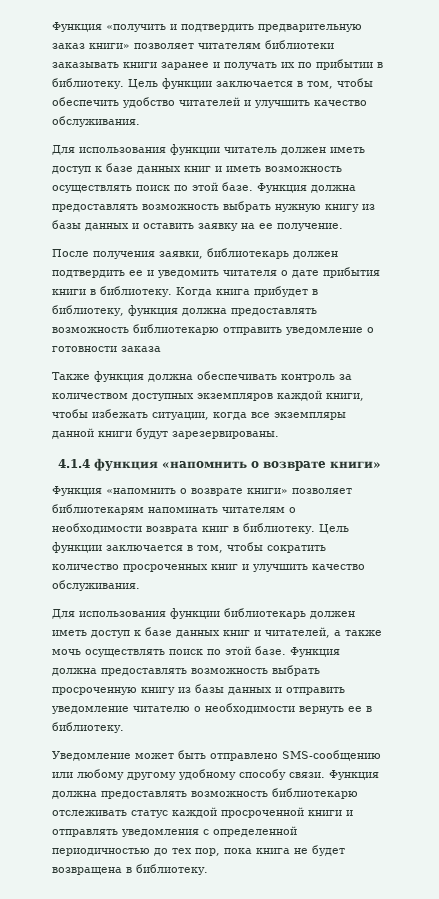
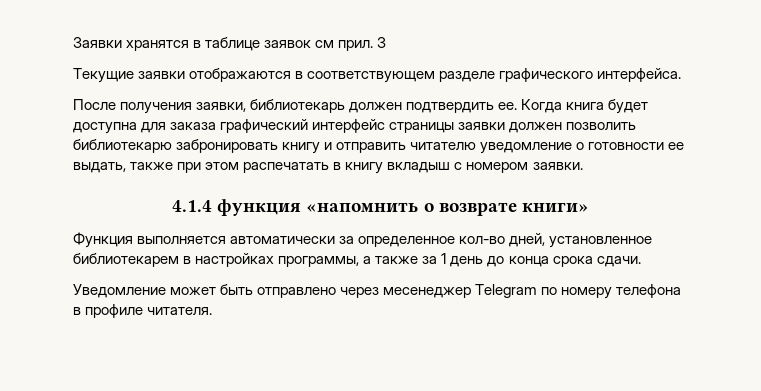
- Функция «получить и подтвердить предварительную заказ книги» позволяет читателям библиотеки заказывать книги заранее и получать их по прибытии в библиотеку. Цель функции заключается в том, чтобы обеспечить удобство читателей и улучшить качество обслуживания.
- Для использования функции читатель должен иметь доступ к базе данных книг и иметь возможность осуществлять поиск по этой базе. Функция должна предоставлять возможность выбрать нужную книгу из базы данных и оставить заявку на ее получение.
+ Заявки хранятся в таблице заявок см прил. 3
+ Текущие заявки отображаются в соответствующем разделе графического интерфейса.
- После получения заявки, библиотекарь должен подтвердить ее и уведомить читателя о дате прибытия книги в библиотеку. Когда книга прибудет в библиотеку, функция должна предоставлять возможность библиотекарю отправить уведомление о готовности заказа
- Также функция должна обеспечивать контроль за количеством доступных экземпляров каждой книги, чтобы избежать ситуации, когда все экземпляры данной книги будут зарезервированы.
+ После получения заявки, библиотекарь должен подтвердить ее. Когда книга будет доступна для заказа графический интерфейс страницы заявки должен позволить библиотекарю забронировать книгу и отправить читателю уведомление о готовности ее выдать, также при этом распечатать в книгу вкладыш с номером заявки.
- Функция «напомнить о возврате книги» позволяет библиотекарям напоминать читателям о необходимости возврата книг в библиотеку. Цель функции заключается в том, чтобы сократить количество просроченных книг и улучшить качество обслуживания.
- Для использования функции библиотекарь должен иметь доступ к базе данных книг и читателей, а также мочь осуществлять поиск по этой базе. Функция должна предоставлять возможность выбрать просроченную книгу из базы данных и отправить уведомление читателю о необходимости вернуть ее в библиотеку.
- Уведомление может быть отправлено SMS-сообщению или любому другому удобному способу связи. Функция должна предоставлять возможность библиотекарю отслеживать статус каждой просроченной книги и отправлять уведомления с определенной периодичностью до тех пор, пока книга не будет возвращена в библиотеку.
+ Функция выполняется автоматически за определенное кол-во дней, установленное библиотекарем в настройках программы, а также за 1 день до конца срока сдачи.
+ Уведомление может быть отправлено через месенеджер Telegram по номеру телефона в профиле читателя.

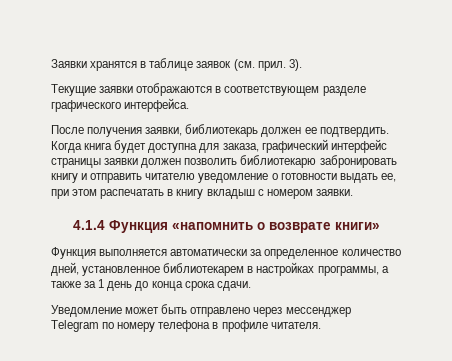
- Заявки хранятся в таблице заявок см прил. 3
+ Заявки хранятся в таблице заявок (см. прил. 3).
- После получения заявки, библиотекарь должен подтвердить ее.
+ После получения заявки, библиотекарь должен ее подтвердить.
- Когда книга будет доступна для заказа графический интерфейс страницы заявки должен позволить библиотекарю забронировать книгу и отправить читателю уведомление о готовности ее выдать, также при этом распечатать в книгу вкладыш с номером заявки.
+ Когда книга будет доступна для заказа, графический интерфейс страницы заявки должен позволить библиотекарю забронировать книгу и отправить читателю уведомление о готовности выдать ее, при этом распечатать в книгу вкладыш с номером заявки.
- 4.1.4 функция «напомнить о возврате книги»
+ 4.1.4 Функция «напомнить о возврате книги»
- Функция выполняется автоматически за определенное кол-во дней, установленное библиотекарем в настройках программы, а также за 1 день до конца срока сдачи.
+ Функция выполняется автоматически за определенное количество дней, установленное библиотекарем в настройках программы, а также за 1 день до конца срока сдачи.
- Уведомление может быть отправлено через месенеджер Telegram по номеру телефона в профиле читателя.
+ Уведомление может быть отправлено через мессенджер Telegram по номеру телефона в профиле читателя.

